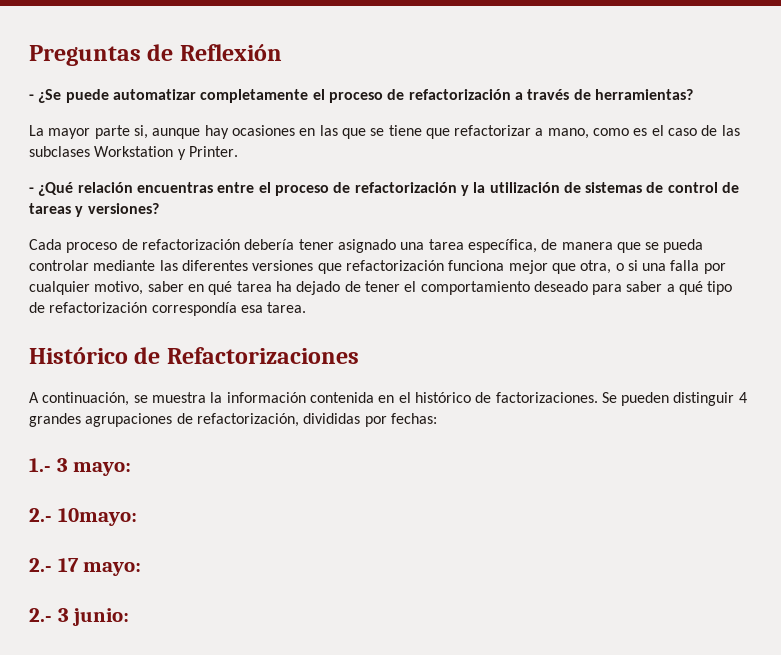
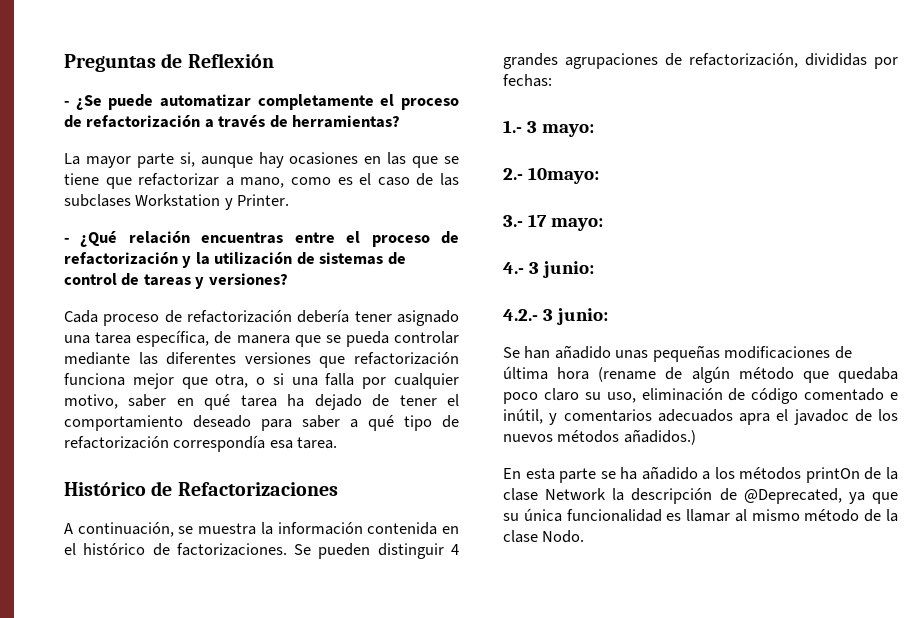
- 2.- 17 mayo:
+ 3.- 17 mayo:
- 2.- 3 junio:
+ 4.- 3 junio:
+ 4.2.- 3 junio:
+ Se han añadido unas pequeñas modificaciones de última hora (rename de algún método que quedaba poco claro su uso, eliminación de código comentado e inútil, y comentarios adecuados apra el javadoc de los nuevos métodos añadidos.)
+ En esta parte se ha añadido a los métodos printOn de la clase Network la descripción de @Deprecated, ya que su única funcionalidad es llamar al mismo método de la clase Nodo.

